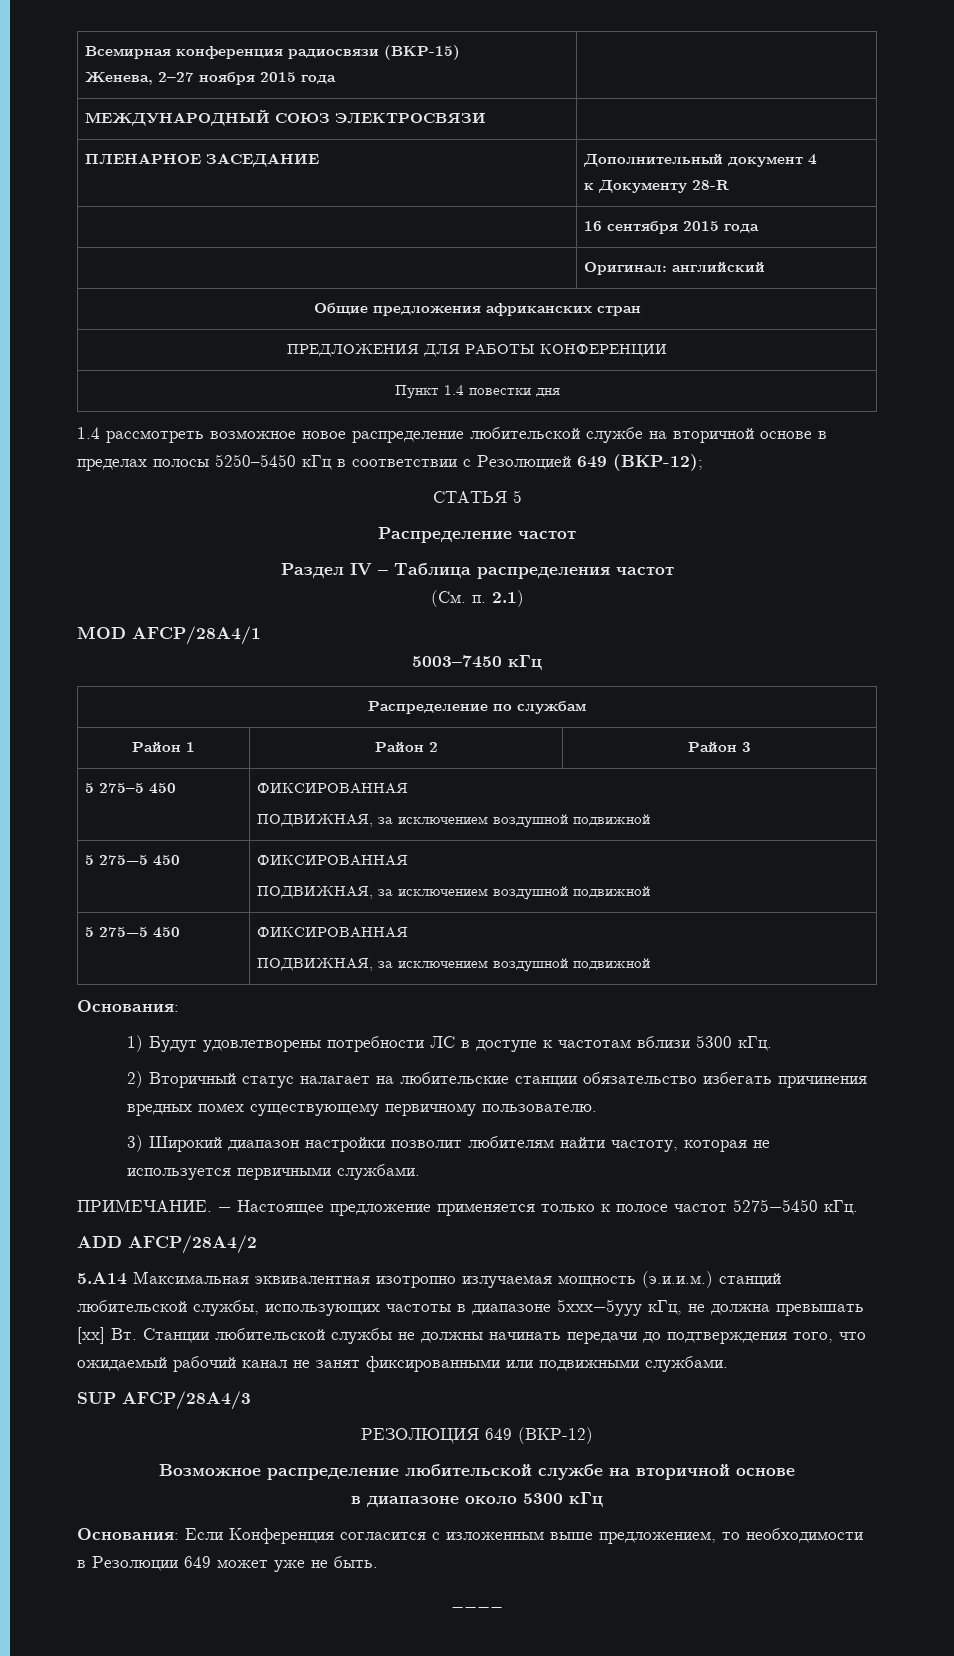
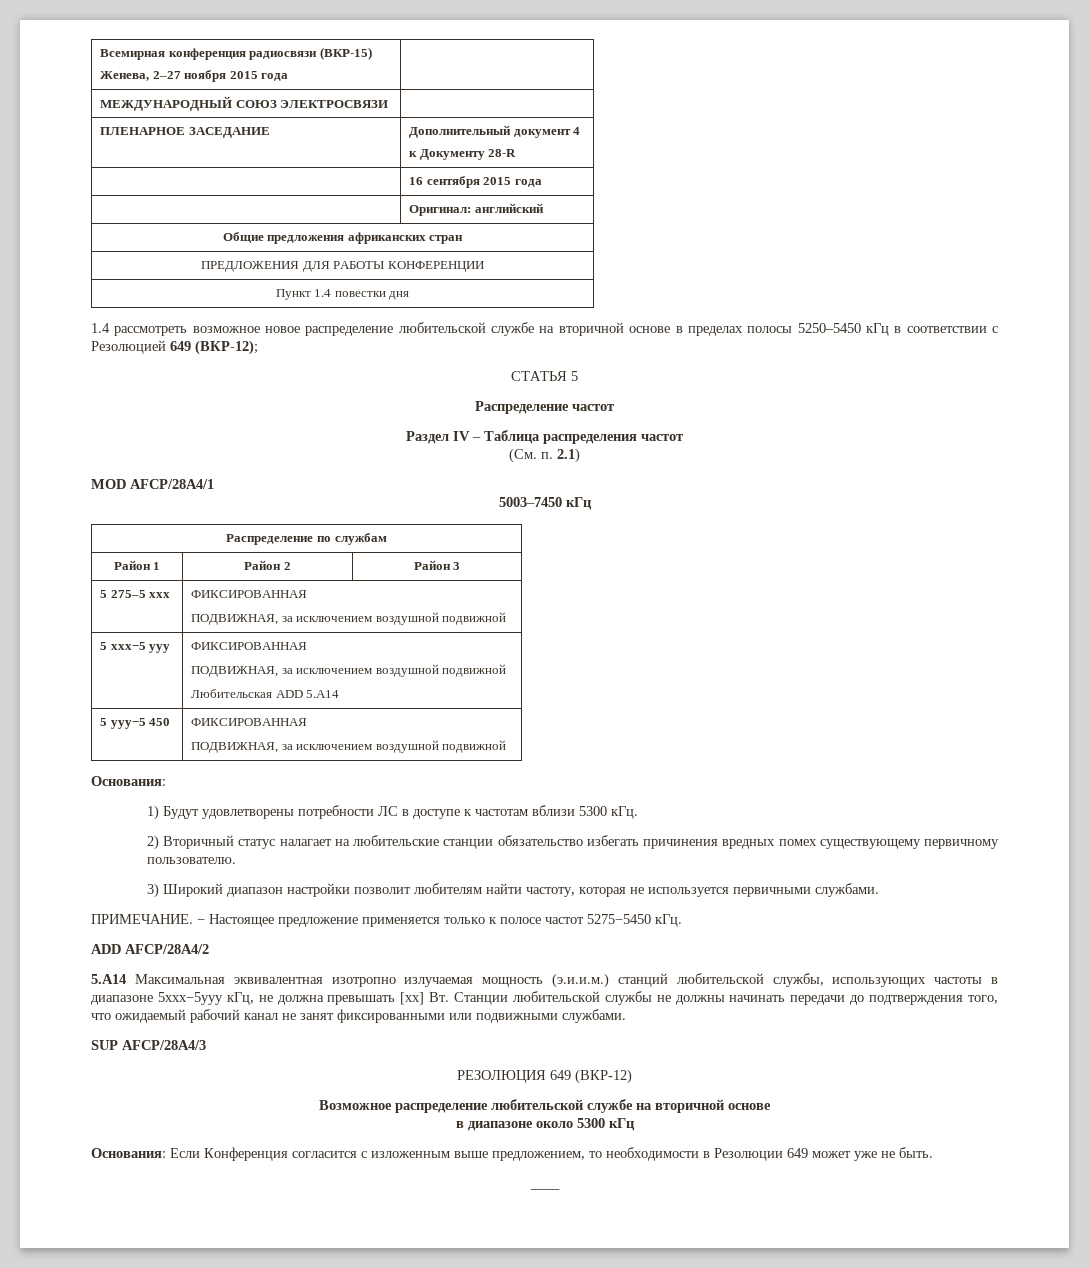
  Район 1 | Район 2 | Район 3
- 5 275–5 450 | ФИКСИРОВАННАЯ
+ 5 275–5 xxx | ФИКСИРОВАННАЯ
  ПОДВИЖНАЯ, за исключением воздушной подвижной
- 5 275−5 450 | ФИКСИРОВАННАЯ
+ 5 xxx−5 yyy | ФИКСИРОВАННАЯ
  ПОДВИЖНАЯ, за исключением воздушной подвижной
- 5 275−5 450 | ФИКСИРОВАННАЯ
+ Любительская ADD 5.A14
+ 5 yyy−5 450 | ФИКСИРОВАННАЯ

